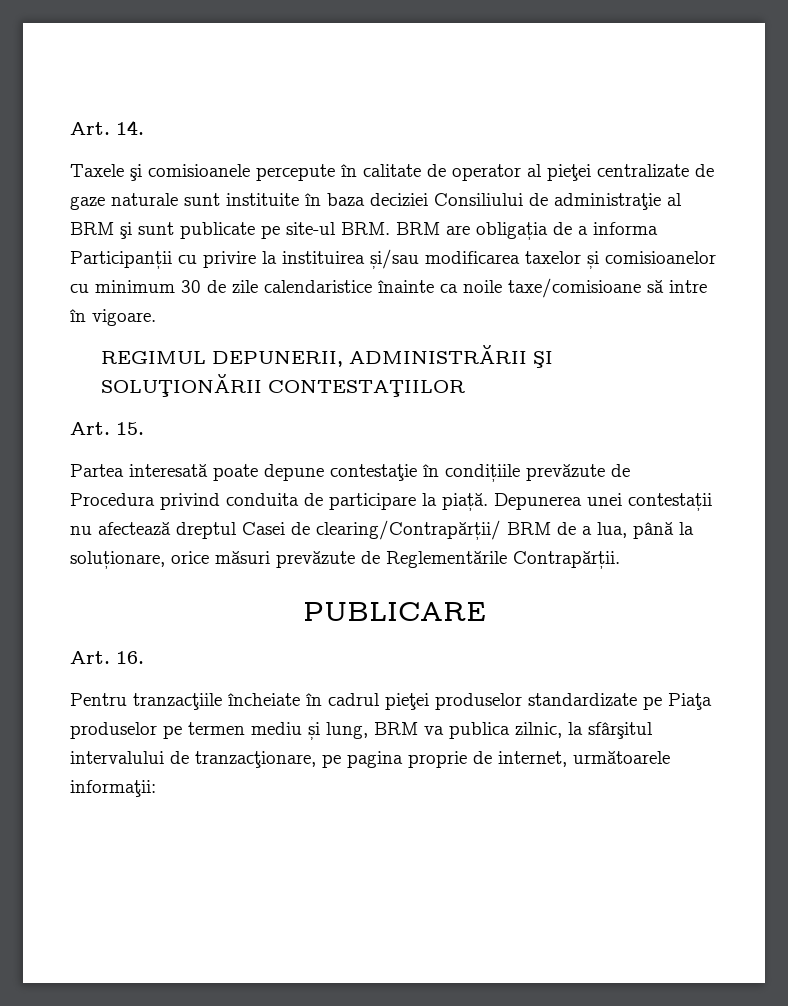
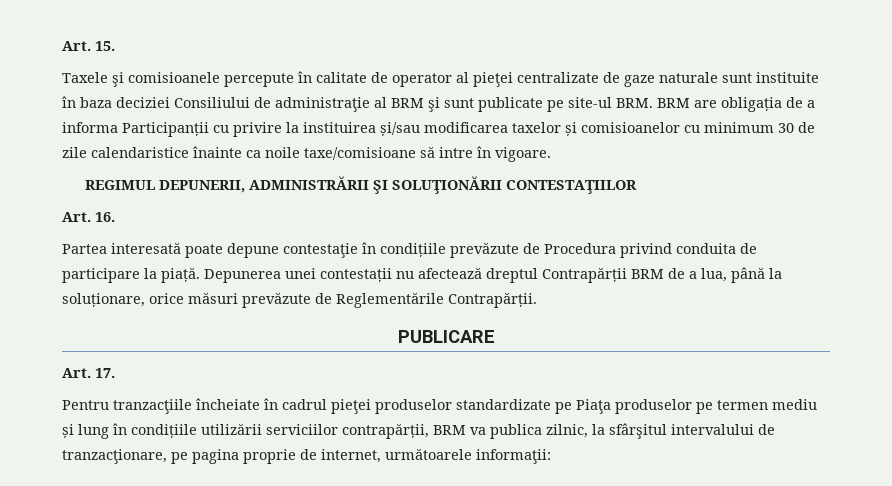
- Art. 14.
+ Art. 15.
- Art. 15.
+ Art. 16.
- Depunerea unei contestații nu afectează dreptul Casei de clearing/Contrapărții/ BRM de a lua, până la soluționare, orice măsuri prevăzute de Reglementările Contrapărții.
+ Depunerea unei contestații nu afectează dreptul Contrapărții BRM de a lua, până la soluționare, orice măsuri prevăzute de Reglementările Contrapărții.
- Art. 16.
+ Art. 17.
- Pentru tranzacţiile încheiate în cadrul pieţei produselor standardizate pe Piaţa produselor pe termen mediu și lung, BRM va publica zilnic, la sfârşitul intervalului de tranzacţionare, pe pagina proprie de internet, următoarele informaţii:
+ Pentru tranzacţiile încheiate în cadrul pieţei produselor standardizate pe Piaţa produselor pe termen mediu și lung în condițiile utilizării serviciilor contrapărții, BRM va publica zilnic, la sfârşitul intervalului de tranzacţionare, pe pagina proprie de internet, următoarele informaţii:

